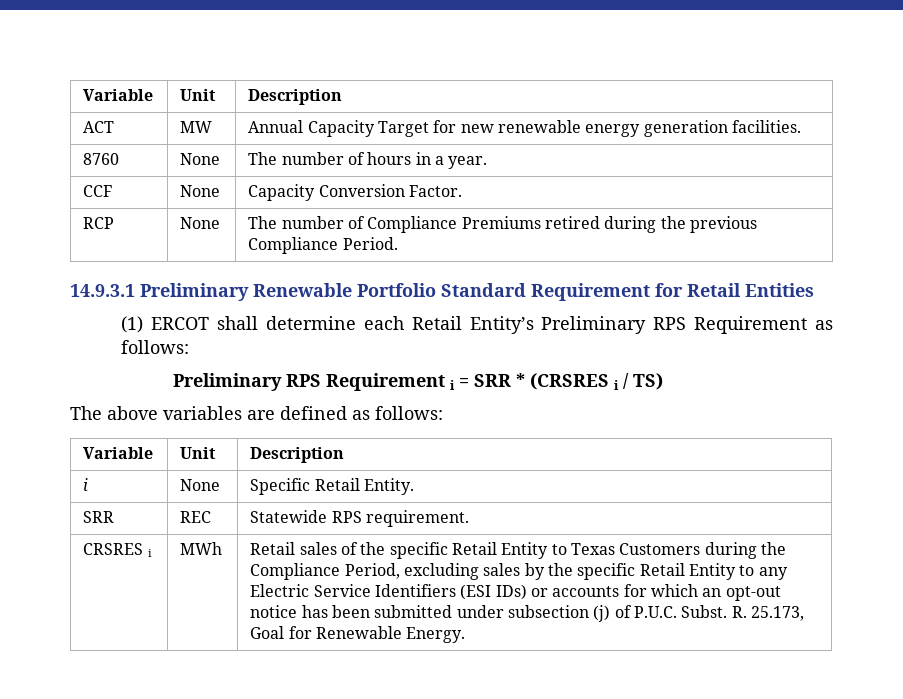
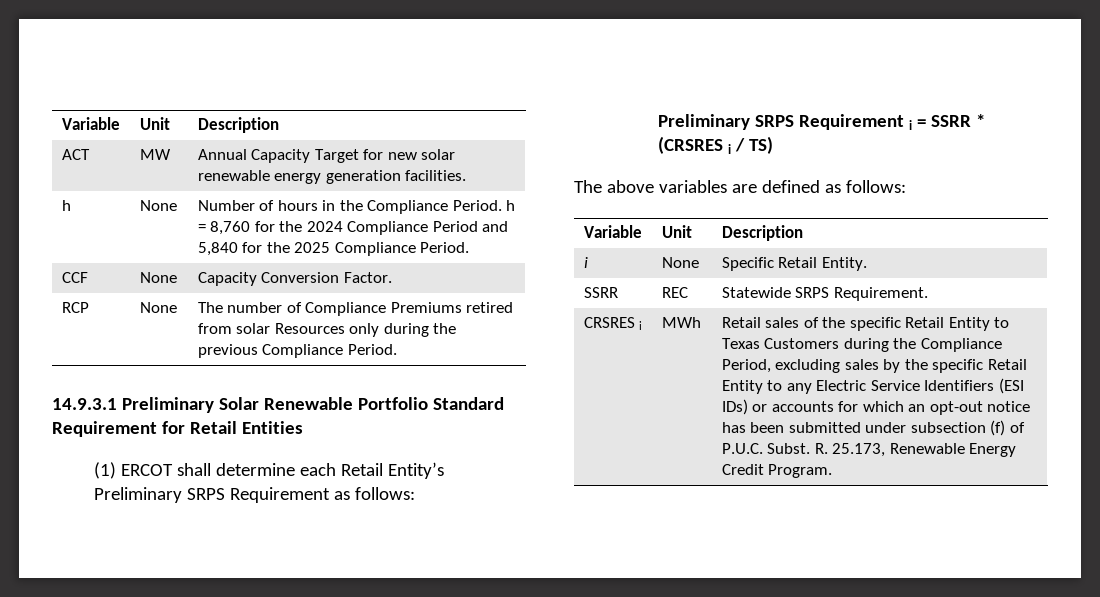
- ACT | MW | Annual Capacity Target for new renewable energy generation facilities.
+ ACT | MW | Annual Capacity Target for new solar renewable energy generation facilities.
- 8760 | None | The number of hours in a year.
+ h | None | Number of hours in the Compliance Period. h = 8,760 for the 2024 Compliance Period and 5,840 for the 2025 Compliance Period.
- RCP | None | The number of Compliance Premiums retired during the previous Compliance Period.
+ RCP | None | The number of Compliance Premiums retired from solar Resources only during the previous Compliance Period.
- 14.9.3.1 Preliminary Renewable Portfolio Standard Requirement for Retail Entities
+ 14.9.3.1 Preliminary Solar Renewable Portfolio Standard Requirement for Retail Entities
- (1) ERCOT shall determine each Retail Entity’s Preliminary RPS Requirement as follows:
+ (1) ERCOT shall determine each Retail Entity’s Preliminary SRPS Requirement as follows:
- Preliminary RPS Requirement i = SRR * (CRSRES i / TS)
+ Preliminary SRPS Requirement i = SSRR * (CRSRES i / TS)
- SRR | REC | Statewide RPS requirement.
+ SSRR | REC | Statewide SRPS Requirement.
- Retail sales of the specific Retail Entity to Texas Customers during the Compliance Period, excluding sales by the specific Retail Entity to any Electric Service Identifiers (ESI IDs) or accounts for which an opt-out notice has been submitted under subsection (j) of P.U.C. Subst.
+ Retail sales of the specific Retail Entity to Texas Customers during the Compliance Period, excluding sales by the specific Retail Entity to any Electric Service Identifiers (ESI IDs) or accounts for which an opt-out notice has been submitted under subsection (f) of P.U.C. Subst.
- R. 25.173, Goal for Renewable Energy.
+ R. 25.173, Renewable Energy Credit Program.

